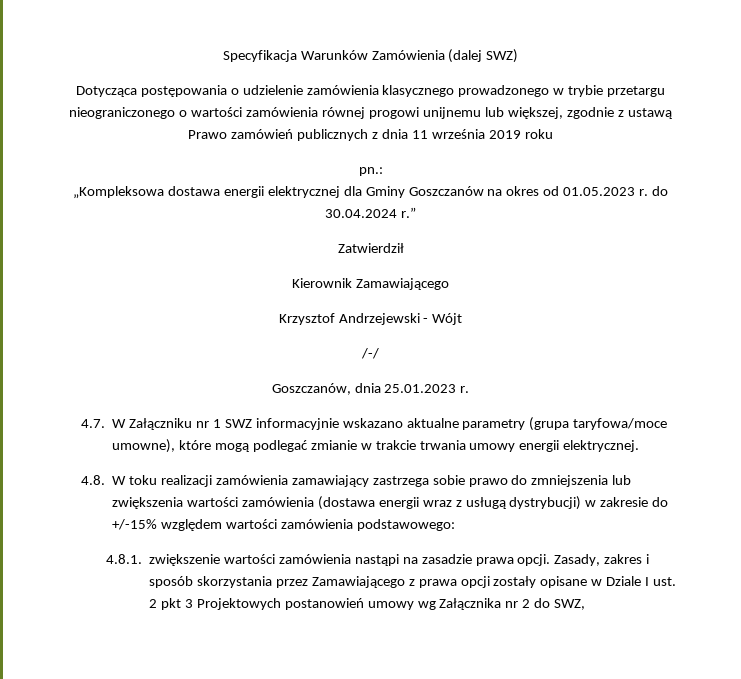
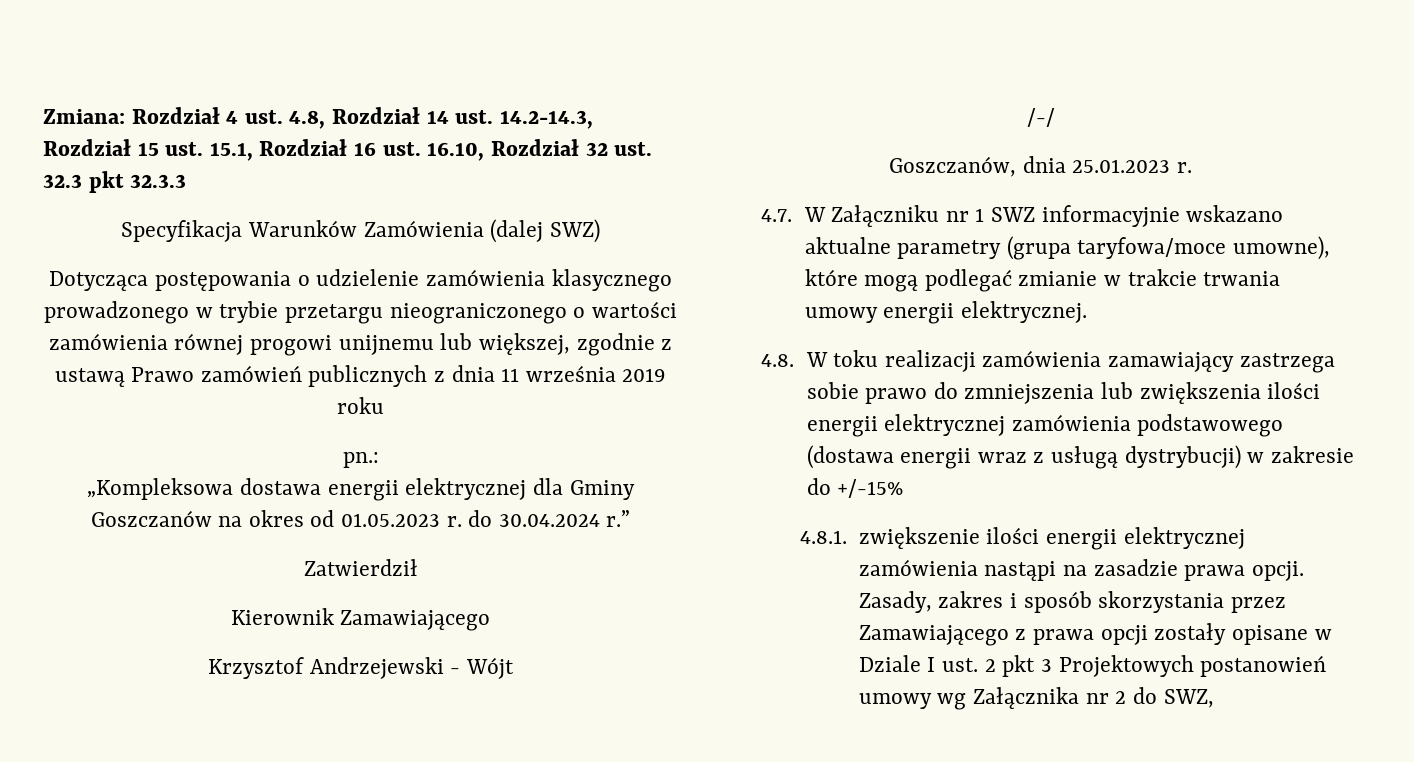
+ Zmiana: Rozdział 4 ust. 4.8, Rozdział 14 ust. 14.2-14.3, Rozdział 15 ust. 15.1, Rozdział 16 ust. 16.10, Rozdział 32 ust. 32.3 pkt 32.3.3
- 4.8. W toku realizacji zamówienia zamawiający zastrzega sobie prawo do zmniejszenia lub zwiększenia wartości zamówienia (dostawa energii wraz z usługą dystrybucji) w zakresie do +/-15% względem wartości zamówienia podstawowego:
+ 4.8. W toku realizacji zamówienia zamawiający zastrzega sobie prawo do zmniejszenia lub zwiększenia ilości energii elektrycznej zamówienia podstawowego (dostawa energii wraz z usługą dystrybucji) w zakresie do +/-15%
- 4.8.1. zwiększenie wartości zamówienia nastąpi na zasadzie prawa opcji.
+ 4.8.1. zwiększenie ilości energii elektrycznej zamówienia nastąpi na zasadzie prawa opcji.

